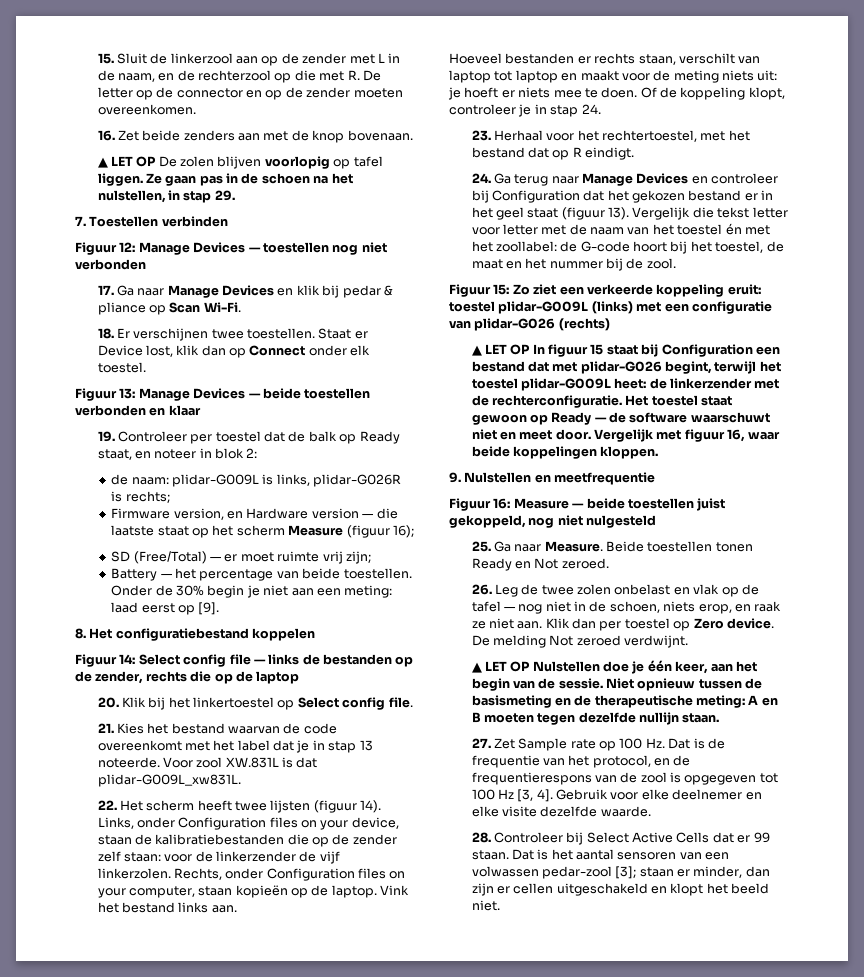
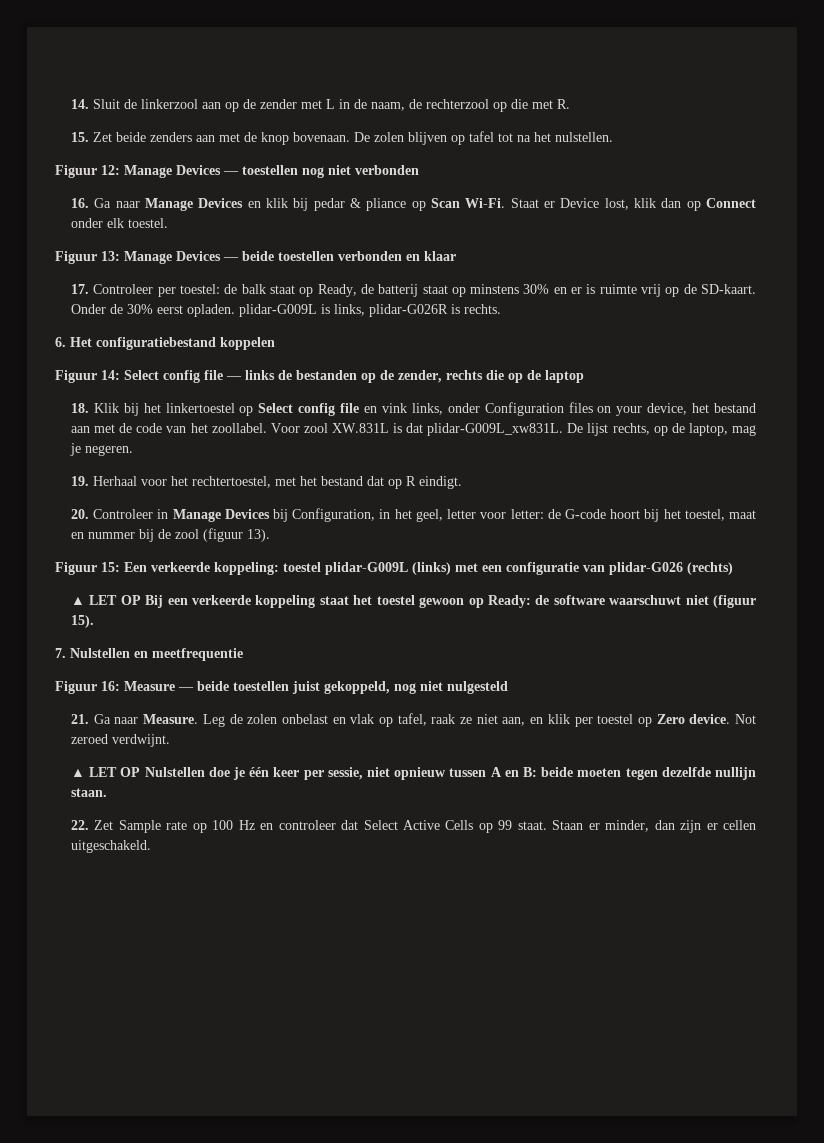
- 15. Sluit de linkerzool aan op de zender met L in de naam, en de rechterzool op die met R. De letter op de connector en op de zender moeten overeenkomen.
- 16. Zet beide zenders aan met de knop bovenaan.
- ▲ LET OP De zolen blijven voorlopig op tafel liggen. Ze gaan pas in de schoen na het nulstellen, in stap 29.
- 7. Toestellen verbinden
+ 14. Sluit de linkerzool aan op de zender met L in de naam, de rechterzool op die met R.
+ 15. Zet beide zenders aan met de knop bovenaan. De zolen blijven op tafel tot na het nulstellen.
- 17. Ga naar Manage Devices en klik bij pedar & pliance op Scan Wi-Fi.
- 18. Er verschijnen twee toestellen.
+ 16. Ga naar Manage Devices en klik bij pedar & pliance op Scan Wi-Fi.
- 19. Controleer per toestel dat de balk op Ready staat, en noteer in blok 2:
- de naam: plidar-G009L is links, plidar-G026R is rechts;
- Firmware version, en Hardware version — die laatste staat op het scherm Measure (figuur 16);
- SD (Free/Total) — er moet ruimte vrij zijn;
- Battery — het percentage van beide toestellen. Onder de 30% begin je niet aan een meting: laad eerst op [9].
- 8. Het configuratiebestand koppelen
+ 17. Controleer per toestel: de balk staat op Ready, de batterij staat op minstens 30% en er is ruimte vrij op de SD-kaart. Onder de 30% eerst opladen. plidar-G009L is links, plidar-G026R is rechts.
+ 6. Het configuratiebestand koppelen
- 20. Klik bij het linkertoestel op Select config file.
- 21. Kies het bestand waarvan de code overeenkomt met het label dat je in stap 13 noteerde.
+ 18. Klik bij het linkertoestel op Select config file en vink links, onder Configuration files on your device, het bestand aan met de code van het zoollabel.
- Voor zool XW.831L is dat plidar-G009L_xw831L.
- 22. Het scherm heeft twee lijsten (figuur 14). Links, onder Configuration files on your device, staan de kalibratiebestanden die op de zender zelf staan: voor de linkerzender de vijf linkerzolen. Rechts, onder Configuration files on your computer, staan kopieën op de laptop. Vink het bestand links aan.
- Hoeveel bestanden er rechts staan, verschilt van laptop tot laptop en maakt voor de meting niets uit: je hoeft er niets mee te doen. Of de koppeling klopt, controleer je in stap 24.
- 23. Herhaal voor het rechtertoestel, met het bestand dat op R eindigt.
+ Voor zool XW.831L is dat plidar-G009L_xw831L. De lijst rechts, op de laptop, mag je negeren.
+ 19. Herhaal voor het rechtertoestel, met het bestand dat op R eindigt.
- 24. Ga terug naar Manage Devices en controleer bij Configuration dat het gekozen bestand er in het geel staat (figuur 13). Vergelijk die tekst letter voor letter met de naam van het toestel én met het zoollabel: de G-code hoort bij het toestel, de maat en het nummer bij de zool.
+ 20. Controleer in Manage Devices bij Configuration, in het geel, letter voor letter: de G-code hoort bij het toestel, maat en nummer bij de zool (figuur 13).
- Figuur 15: Zo ziet een verkeerde koppeling eruit: toestel plidar-G009L (links) met een configuratie van plidar-G026 (rechts)
+ Figuur 15: Een verkeerde koppeling: toestel plidar-G009L (links) met een configuratie van plidar-G026 (rechts)
- ▲ LET OP In figuur 15 staat bij Configuration een bestand dat met plidar-G026 begint, terwijl het toestel plidar-G009L heet: de linkerzender met de rechterconfiguratie. Het toestel staat gewoon op Ready — de software waarschuwt niet en meet door. Vergelijk met figuur 16, waar beide koppelingen kloppen.
- 9. Nulstellen en meetfrequentie
+ ▲ LET OP Bij een verkeerde koppeling staat het toestel gewoon op Ready: de software waarschuwt niet (figuur 15).
+ 7. Nulstellen en meetfrequentie
- 25. Ga naar Measure.
+ 21. Ga naar Measure.
- Beide toestellen tonen Ready en Not zeroed.
- 26. Leg de twee zolen onbelast en vlak op de tafel — nog niet in de schoen, niets erop, en raak ze niet aan. Klik dan per toestel op Zero device.
+ Leg de zolen onbelast en vlak op tafel, raak ze niet aan, en klik per toestel op Zero device.
- De melding Not zeroed verdwijnt.
+ Not zeroed verdwijnt.
- ▲ LET OP Nulstellen doe je één keer, aan het begin van de sessie. Niet opnieuw tussen de basismeting en de therapeutische meting: A en B moeten tegen dezelfde nullijn staan.
+ ▲ LET OP Nulstellen doe je één keer per sessie, niet opnieuw tussen A en B: beide moeten tegen dezelfde nullijn staan.
- 27. Zet Sample rate op 100 Hz. Dat is de frequentie van het protocol, en de frequentierespons van de zool is opgegeven tot 100 Hz [3, 4]. Gebruik voor elke deelnemer en elke visite dezelfde waarde.
- 28. Controleer bij Select Active Cells dat er 99 staan. Dat is het aantal sensoren van een volwassen pedar-zool [3]; staan er minder, dan zijn er cellen uitgeschakeld en klopt het beeld niet.
+ 22. Zet Sample rate op 100 Hz en controleer dat Select Active Cells op 99 staat. Staan er minder, dan zijn er cellen uitgeschakeld.

